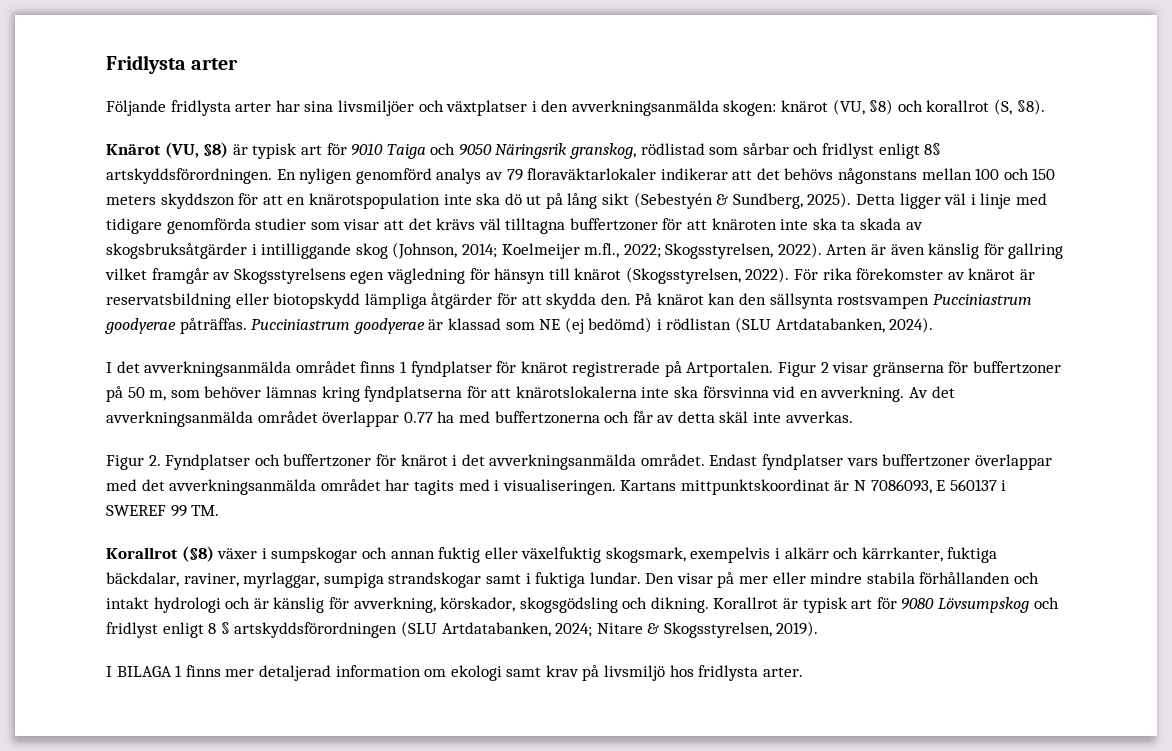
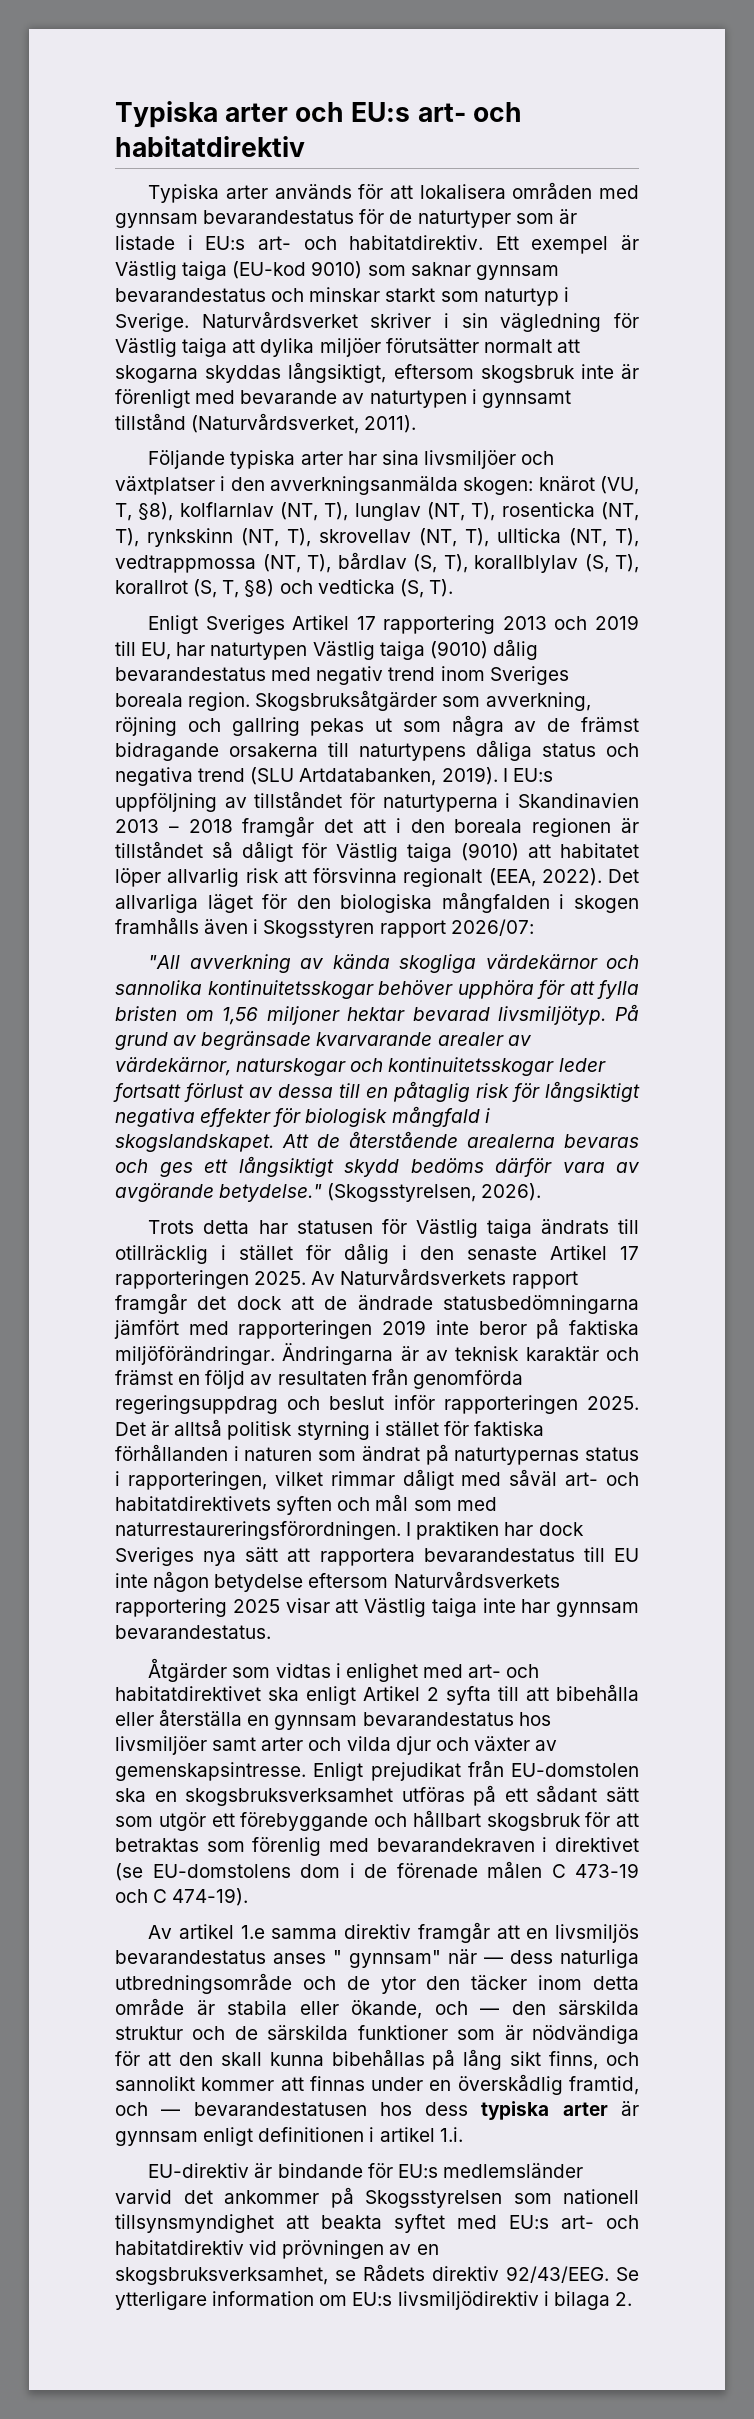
- Fridlysta arter
+ Typiska arter och EU:s art- och habitatdirektiv
+ Typiska arter används för att lokalisera områden med gynnsam bevarandestatus för de naturtyper som är listade i EU:s art- och habitatdirektiv. Ett exempel är Västlig taiga (EU-kod 9010) som saknar gynnsam bevarandestatus och minskar starkt som naturtyp i Sverige. Naturvårdsverket skriver i sin vägledning för Västlig taiga att dylika miljöer förutsätter normalt att skogarna skyddas långsiktigt, eftersom skogsbruk inte är förenligt med bevarande av naturtypen i gynnsamt tillstånd (Naturvårdsverket, 2011).
- Följande fridlysta arter har sina livsmiljöer och växtplatser i den avverkningsanmälda skogen: knärot (VU, §8) och korallrot (S, §8).
- Knärot (VU, §8) är typisk art för 9010 Taiga och 9050 Näringsrik granskog, rödlistad som sårbar och fridlyst enligt 8§ artskyddsförordningen. En nyligen genomförd analys av 79 floraväktarlokaler indikerar att det behövs någonstans mellan 100 och 150 meters skyddszon för att en knärotspopulation inte ska dö ut på lång sikt (Sebestyén & Sundberg, 2025). Detta ligger väl i linje med tidigare genomförda studier som visar att det krävs väl tilltagna buffertzoner för att knäroten inte ska ta skada av skogsbruksåtgärder i intilliggande skog (Johnson, 2014; Koelmeijer m.fl., 2022; Skogsstyrelsen, 2022). Arten är även känslig för gallring vilket framgår av Skogsstyrelsens egen vägledning för hänsyn till knärot (Skogsstyrelsen, 2022). För rika förekomster av knärot är reservatsbildning eller biotopskydd lämpliga åtgärder för att skydda den. På knärot kan den sällsynta rostsvampen Pucciniastrum goodyerae påträffas. Pucciniastrum goodyerae är klassad som NE (ej bedömd) i rödlistan (SLU Artdatabanken, 2024).
- I det avverkningsanmälda området finns 1 fyndplatser för knärot registrerade på Artportalen. Figur 2 visar gränserna för buffertzoner på 50 m, som behöver lämnas kring fyndplatserna för att knärotslokalerna inte ska försvinna vid en avverkning. Av det avverkningsanmälda området överlappar 0.77 ha med buffertzonerna och får av detta skäl inte avverkas.
- Figur 2. Fyndplatser och buffertzoner för knärot i det avverkningsanmälda området. Endast fyndplatser vars buffertzoner överlappar med det avverkningsanmälda området har tagits med i visualiseringen. Kartans mittpunktskoordinat är N 7086093, E 560137 i SWEREF 99 TM.
- Korallrot (§8) växer i sumpskogar och annan fuktig eller växelfuktig skogsmark, exempelvis i alkärr och kärrkanter, fuktiga bäckdalar, raviner, myrlaggar, sumpiga strandskogar samt i fuktiga lundar. Den visar på mer eller mindre stabila förhållanden och intakt hydrologi och är känslig för avverkning, körskador, skogsgödsling och dikning. Korallrot är typisk art för 9080 Lövsumpskog och fridlyst enligt 8 § artskyddsförordningen (SLU Artdatabanken, 2024; Nitare & Skogsstyrelsen, 2019).
- I BILAGA 1 finns mer detaljerad information om ekologi samt krav på livsmiljö hos fridlysta arter.
+ Följande typiska arter har sina livsmiljöer och växtplatser i den avverkningsanmälda skogen: knärot (VU, T, §8), kolflarnlav (NT, T), lunglav (NT, T), rosenticka (NT, T), rynkskinn (NT, T), skrovellav (NT, T), ullticka (NT, T), vedtrappmossa (NT, T), bårdlav (S, T), korallblylav (S, T), korallrot (S, T, §8) och vedticka (S, T).
+ Enligt Sveriges Artikel 17 rapportering 2013 och 2019 till EU, har naturtypen Västlig taiga (9010) dålig bevarandestatus med negativ trend inom Sveriges boreala region. Skogsbruksåtgärder som avverkning, röjning och gallring pekas ut som några av de främst bidragande orsakerna till naturtypens dåliga status och negativa trend (SLU Artdatabanken, 2019). I EU:s uppföljning av tillståndet för naturtyperna i Skandinavien 2013 – 2018 framgår det att i den boreala regionen är tillståndet så dåligt för Västlig taiga (9010) att habitatet löper allvarlig risk att försvinna regionalt (EEA, 2022). Det allvarliga läget för den biologiska mångfalden i skogen framhålls även i Skogsstyren rapport 2026/07:
+ "All avverkning av kända skogliga värdekärnor och sannolika kontinuitetsskogar behöver upphöra för att fylla bristen om 1,56 miljoner hektar bevarad livsmiljötyp. På grund av begränsade kvarvarande arealer av värdekärnor, naturskogar och kontinuitetsskogar leder fortsatt förlust av dessa till en påtaglig risk för långsiktigt negativa effekter för biologisk mångfald i skogslandskapet. Att de återstående arealerna bevaras och ges ett långsiktigt skydd bedöms därför vara av avgörande betydelse." (Skogsstyrelsen, 2026).
+ Trots detta har statusen för Västlig taiga ändrats till otillräcklig i stället för dålig i den senaste Artikel 17 rapporteringen 2025. Av Naturvårdsverkets rapport framgår det dock att de ändrade statusbedömningarna jämfört med rapporteringen 2019 inte beror på faktiska miljöförändringar. Ändringarna är av teknisk karaktär och främst en följd av resultaten från genomförda regeringsuppdrag och beslut inför rapporteringen 2025. Det är alltså politisk styrning i stället för faktiska förhållanden i naturen som ändrat på naturtypernas status i rapporteringen, vilket rimmar dåligt med såväl art- och habitatdirektivets syften och mål som med naturrestaureringsförordningen. I praktiken har dock Sveriges nya sätt att rapportera bevarandestatus till EU inte någon betydelse eftersom Naturvårdsverkets rapportering 2025 visar att Västlig taiga inte har gynnsam bevarandestatus.
+ Åtgärder som vidtas i enlighet med art- och habitatdirektivet ska enligt Artikel 2 syfta till att bibehålla eller återställa en gynnsam bevarandestatus hos livsmiljöer samt arter och vilda djur och växter av gemenskapsintresse. Enligt prejudikat från EU-domstolen ska en skogsbruksverksamhet utföras på ett sådant sätt som utgör ett förebyggande och hållbart skogsbruk för att betraktas som förenlig med bevarandekraven i direktivet (se EU-domstolens dom i de förenade målen C 473-19 och C 474-19).
+ Av artikel 1.e samma direktiv framgår att en livsmiljös bevarandestatus anses " gynnsam" när — dess naturliga utbredningsområde och de ytor den täcker inom detta område är stabila eller ökande, och — den särskilda struktur och de särskilda funktioner som är nödvändiga för att den skall kunna bibehållas på lång sikt finns, och sannolikt kommer att finnas under en överskådlig framtid, och — bevarandestatusen hos dess typiska arter är gynnsam enligt definitionen i artikel 1.i.
+ EU-direktiv är bindande för EU:s medlemsländer varvid det ankommer på Skogsstyrelsen som nationell tillsynsmyndighet att beakta syftet med EU:s art- och habitatdirektiv vid prövningen av en skogsbruksverksamhet, se Rådets direktiv 92/43/EEG. Se ytterligare information om EU:s livsmiljödirektiv i bilaga 2.

